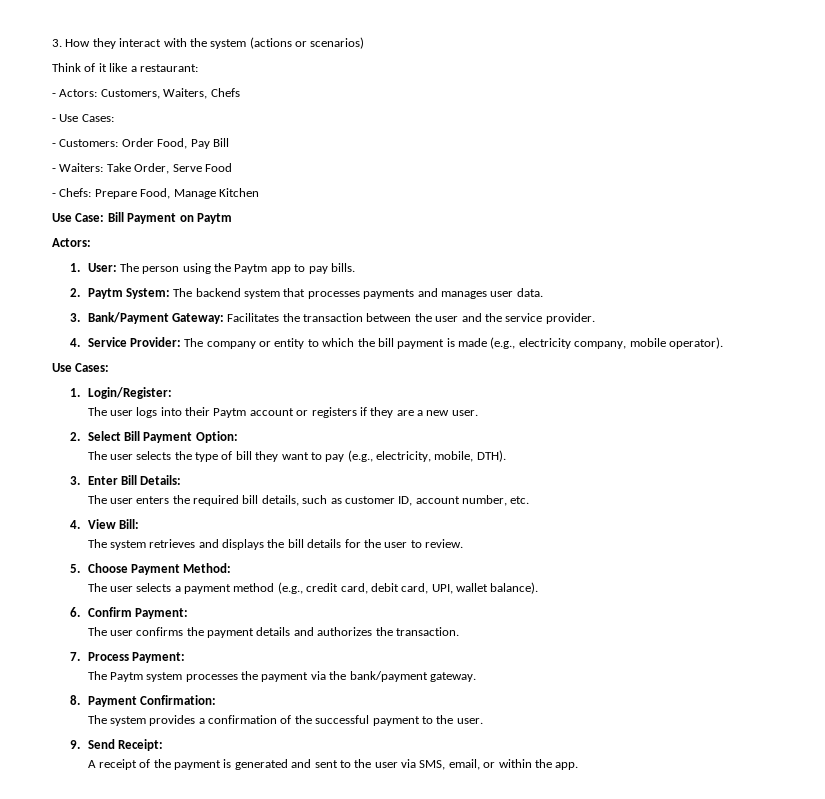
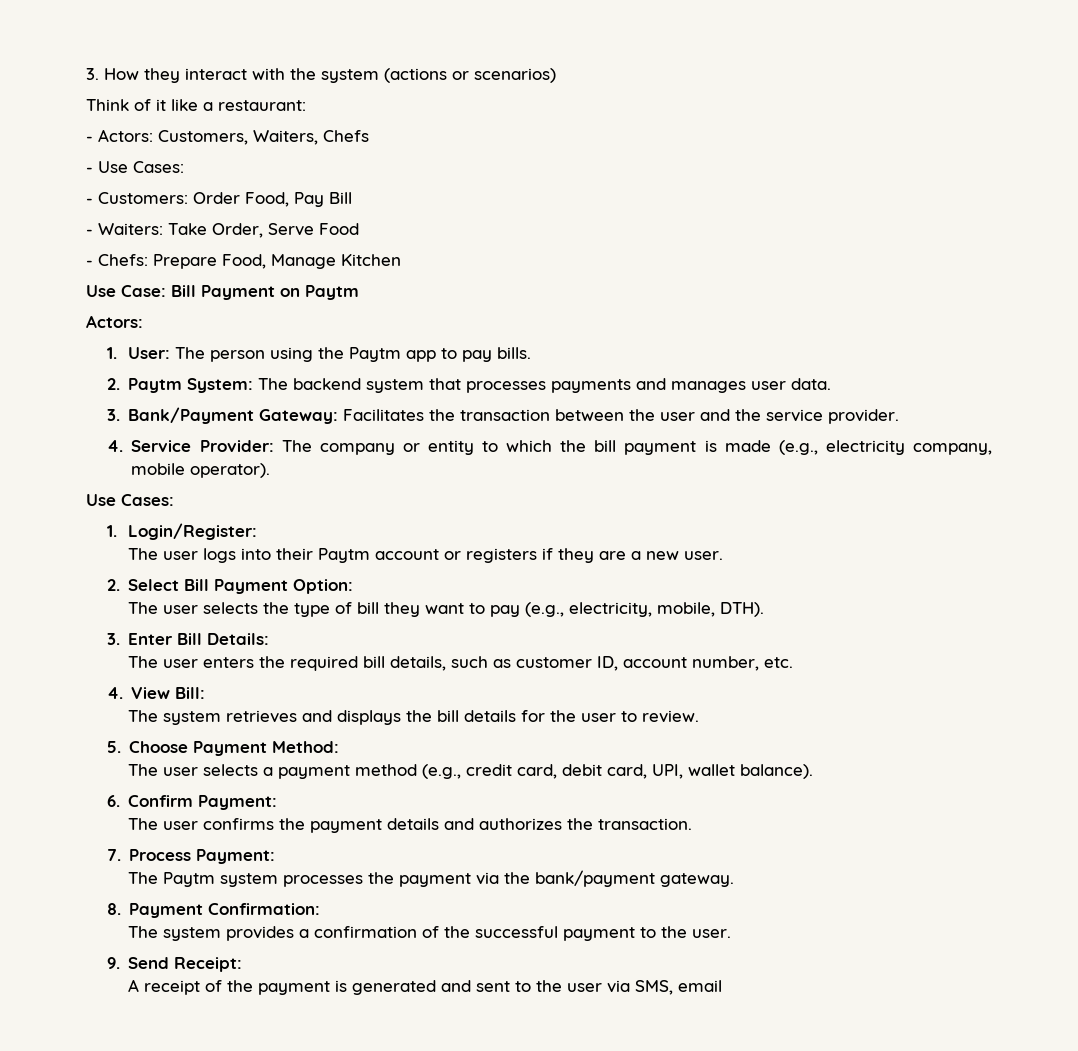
- A receipt of the payment is generated and sent to the user via SMS, email, or within the app.
+ A receipt of the payment is generated and sent to the user via SMS, email

